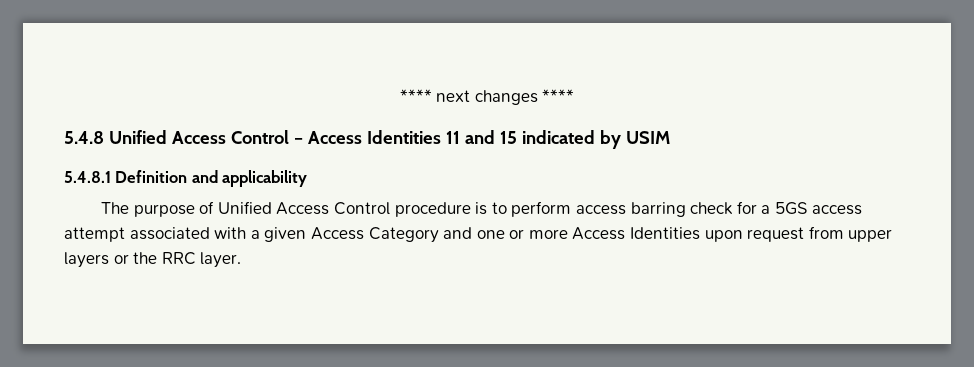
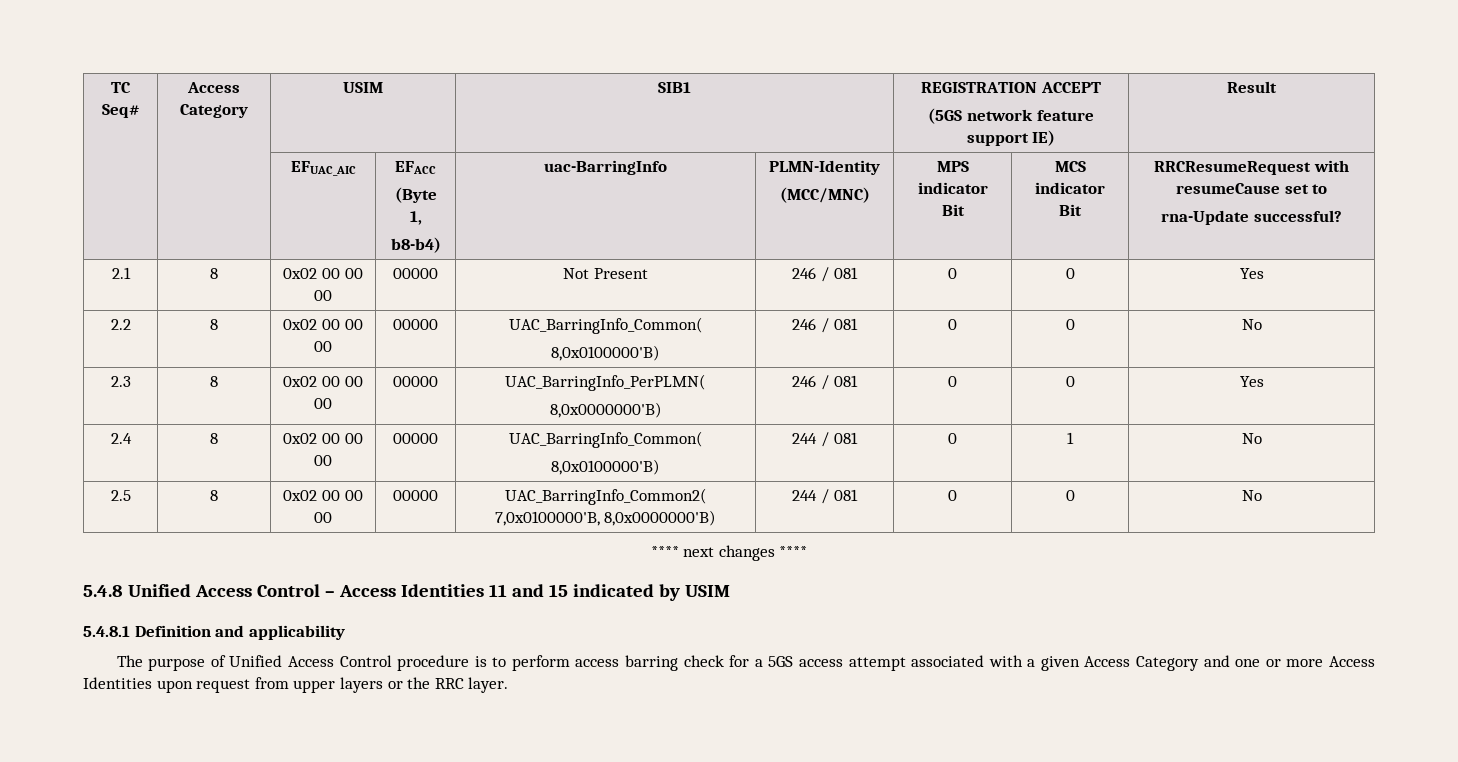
+ TC Seq# | Access Category | USIM | SIB1 | REGISTRATION ACCEPT
+ (5GS network feature support IE) | Result
+ | | EFUAC_AIC | EFACC
+ (Byte 1,
+ b8-b4) | uac-BarringInfo | PLMN-Identity
+ (MCC/MNC) | MPS indicator Bit | MCS indicator Bit | RRCResumeRequest with resumeCause set to
+ rna-Update successful?
+ 2.1 | 8 | 0x02 00 00 00 | 00000 | Not Present | 246 / 081 | 0 | 0 | Yes
+ 2.2 | 8 | 0x02 00 00 00 | 00000 | UAC_BarringInfo_Common(
+ 8,0x0100000'B) | 246 / 081 | 0 | 0 | No
+ 2.3 | 8 | 0x02 00 00 00 | 00000 | UAC_BarringInfo_PerPLMN(
+ 8,0x0000000'B) | 246 / 081 | 0 | 0 | Yes
+ 2.4 | 8 | 0x02 00 00 00 | 00000 | UAC_BarringInfo_Common(
+ 8,0x0100000'B) | 244 / 081 | 0 | 1 | No
+ 2.5 | 8 | 0x02 00 00 00 | 00000 | UAC_BarringInfo_Common2( 7,0x0100000'B, 8,0x0000000'B) | 244 / 081 | 0 | 0 | No

